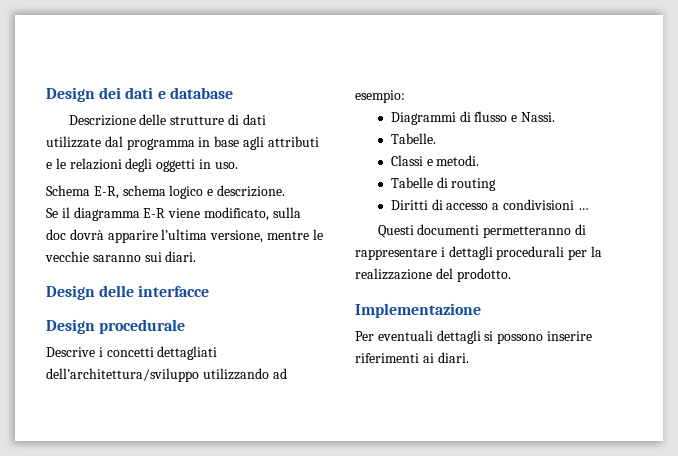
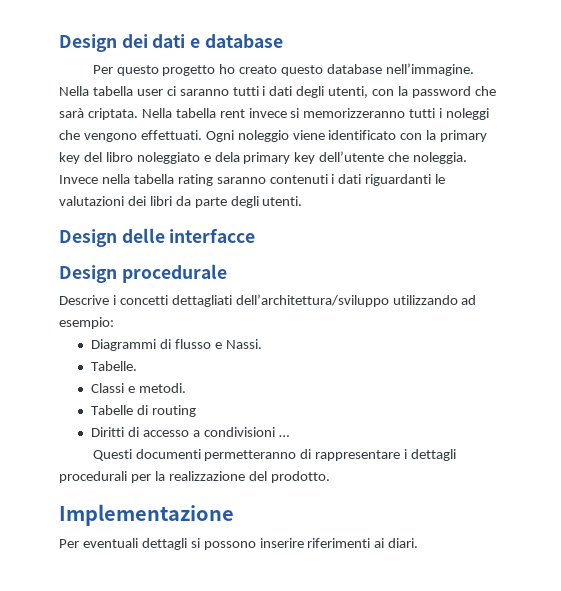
- Descrizione delle strutture di dati utilizzate dal programma in base agli attributi e le relazioni degli oggetti in uso.
- Schema E-R, schema logico e descrizione.
- Se il diagramma E-R viene modificato, sulla doc dovrà apparire l’ultima versione, mentre le vecchie saranno sui diari.
+ Per questo progetto ho creato questo database nell’immagine. Nella tabella user ci saranno tutti i dati degli utenti, con la password che sarà criptata. Nella tabella rent invece si memorizzeranno tutti i noleggi che vengono effettuati. Ogni noleggio viene identificato con la primary key del libro noleggiato e dela primary key dell’utente che noleggia. Invece nella tabella rating saranno contenuti i dati riguardanti le valutazioni dei libri da parte degli utenti.

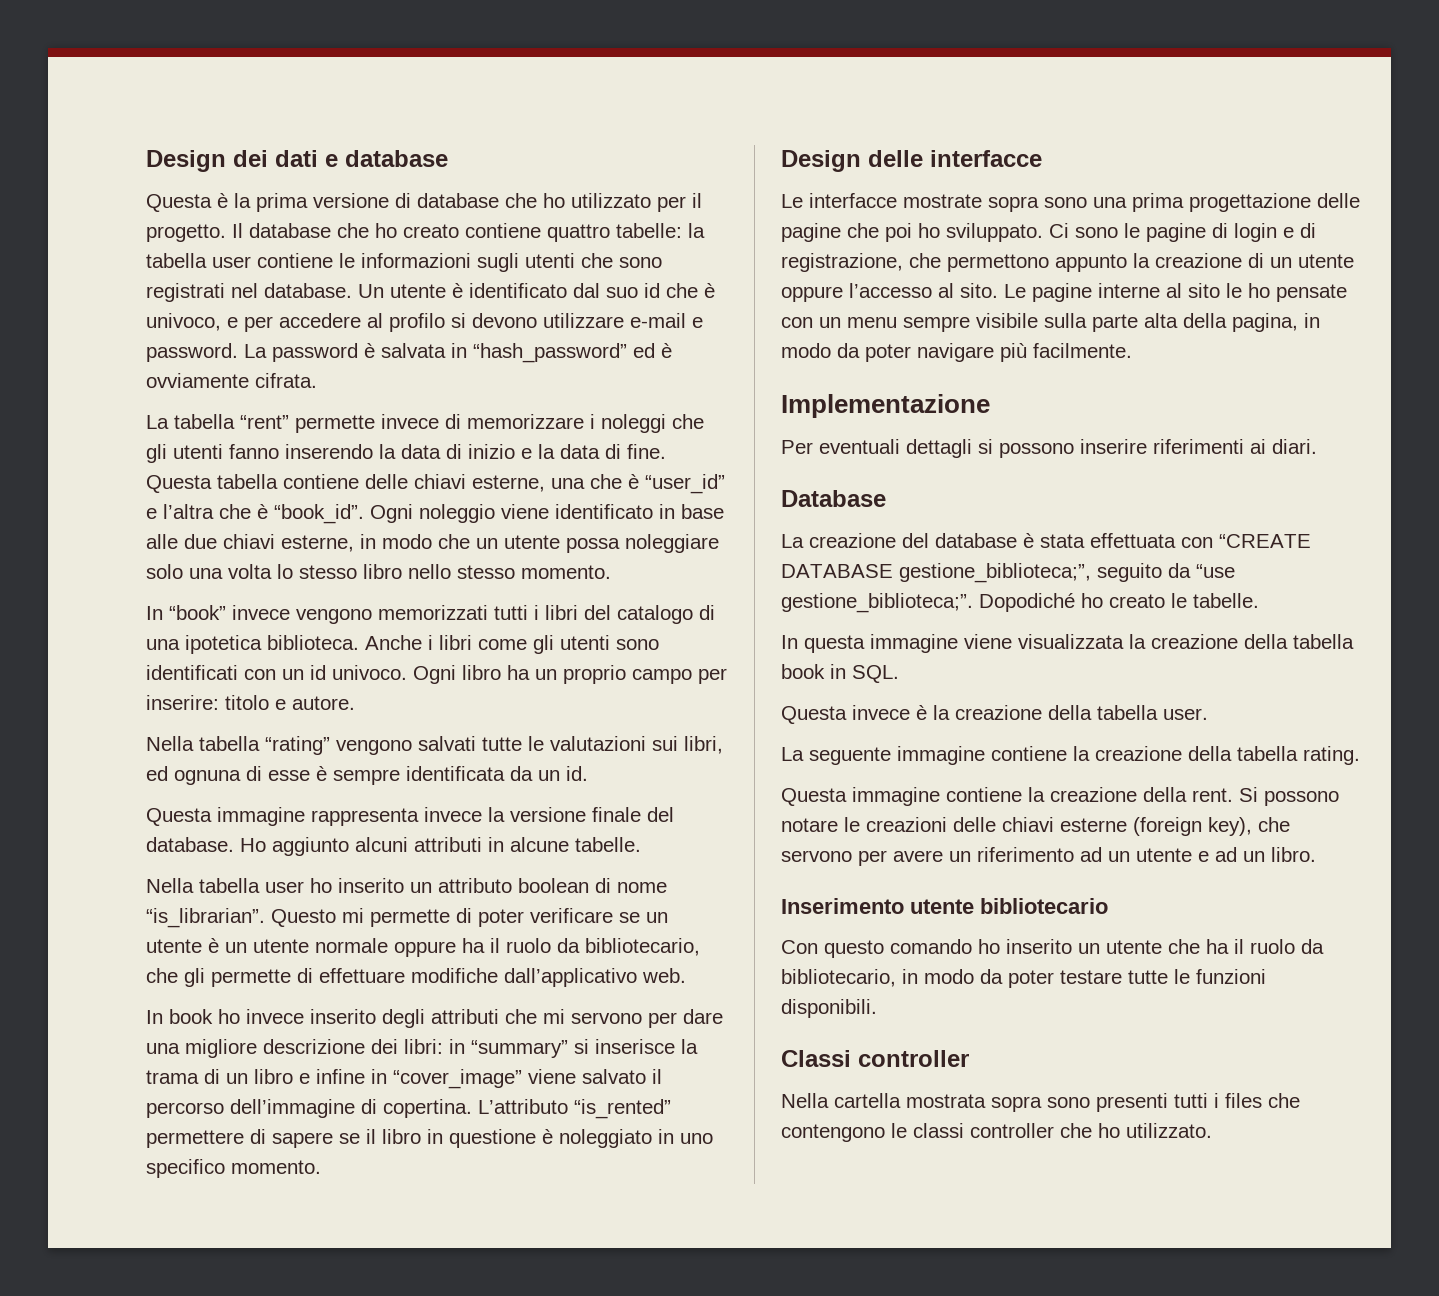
- Per questo progetto ho creato questo database nell’immagine. Nella tabella user ci saranno tutti i dati degli utenti, con la password che sarà criptata. Nella tabella rent invece si memorizzeranno tutti i noleggi che vengono effettuati. Ogni noleggio viene identificato con la primary key del libro noleggiato e dela primary key dell’utente che noleggia. Invece nella tabella rating saranno contenuti i dati riguardanti le valutazioni dei libri da parte degli utenti.
+ Questa è la prima versione di database che ho utilizzato per il progetto. Il database che ho creato contiene quattro tabelle: la tabella user contiene le informazioni sugli utenti che sono registrati nel database. Un utente è identificato dal suo id che è univoco, e per accedere al profilo si devono utilizzare e-mail e password. La password è salvata in “hash_password” ed è ovviamente cifrata.
+ La tabella “rent” permette invece di memorizzare i noleggi che gli utenti fanno inserendo la data di inizio e la data di fine. Questa tabella contiene delle chiavi esterne, una che è “user_id” e l’altra che è “book_id”. Ogni noleggio viene identificato in base alle due chiavi esterne, in modo che un utente possa noleggiare solo una volta lo stesso libro nello stesso momento.
+ In “book” invece vengono memorizzati tutti i libri del catalogo di una ipotetica biblioteca. Anche i libri come gli utenti sono identificati con un id univoco. Ogni libro ha un proprio campo per inserire: titolo e autore.
+ Nella tabella “rating” vengono salvati tutte le valutazioni sui libri, ed ognuna di esse è sempre identificata da un id.
+ Questa immagine rappresenta invece la versione finale del database. Ho aggiunto alcuni attributi in alcune tabelle.
+ Nella tabella user ho inserito un attributo boolean di nome “is_librarian”. Questo mi permette di poter verificare se un utente è un utente normale oppure ha il ruolo da bibliotecario, che gli permette di effettuare modifiche dall’applicativo web.
+ In book ho invece inserito degli attributi che mi servono per dare una migliore descrizione dei libri: in “summary” si inserisce la trama di un libro e infine in “cover_image” viene salvato il percorso dell’immagine di copertina. L’attributo “is_rented” permettere di sapere se il libro in questione è noleggiato in uno specifico momento.
  Design delle interfacce
- Design procedurale
- Descrive i concetti dettagliati dell’architettura/sviluppo utilizzando ad esempio:
- Diagrammi di flusso e Nassi.
- Tabelle.
- Classi e metodi.
- Tabelle di routing
- Diritti di accesso a condivisioni …
- Questi documenti permetteranno di rappresentare i dettagli procedurali per la realizzazione del prodotto.
+ Le interfacce mostrate sopra sono una prima progettazione delle pagine che poi ho sviluppato. Ci sono le pagine di login e di registrazione, che permettono appunto la creazione di un utente oppure l’accesso al sito. Le pagine interne al sito le ho pensate con un menu sempre visibile sulla parte alta della pagina, in modo da poter navigare più facilmente.
+ Database
+ La creazione del database è stata effettuata con “CREATE DATABASE gestione_biblioteca;”, seguito da “use gestione_biblioteca;”. Dopodiché ho creato le tabelle.
+ In questa immagine viene visualizzata la creazione della tabella book in SQL.
+ Questa invece è la creazione della tabella user.
+ La seguente immagine contiene la creazione della tabella rating.
+ Questa immagine contiene la creazione della rent. Si possono notare le creazioni delle chiavi esterne (foreign key), che servono per avere un riferimento ad un utente e ad un libro.
+ Inserimento utente bibliotecario
+ Con questo comando ho inserito un utente che ha il ruolo da bibliotecario, in modo da poter testare tutte le funzioni disponibili.
+ Classi controller
+ Nella cartella mostrata sopra sono presenti tutti i files che contengono le classi controller che ho utilizzato.

